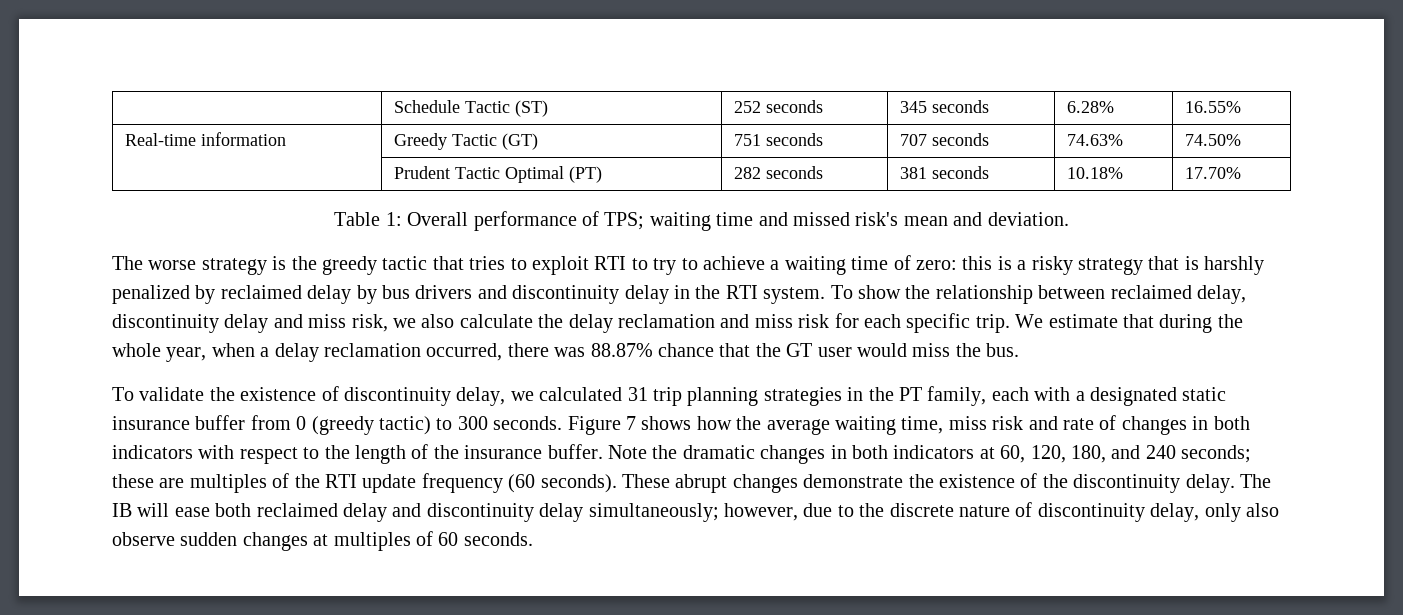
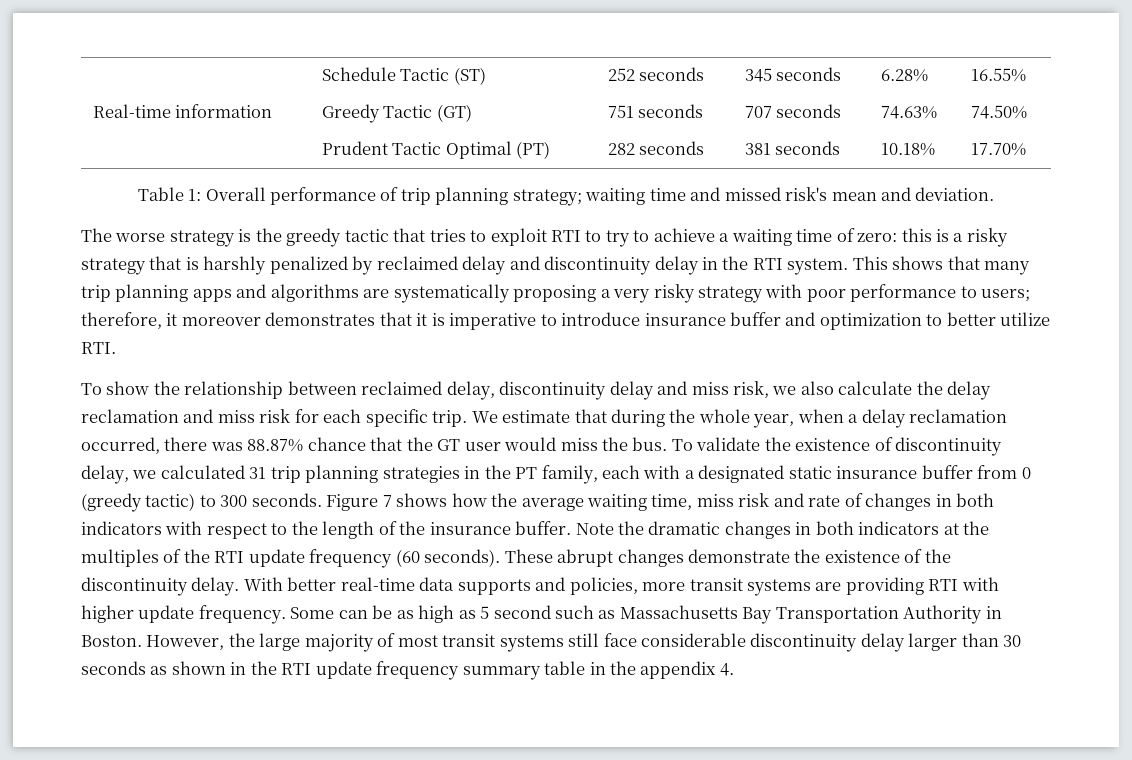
- Table 1: Overall performance of TPS; waiting time and missed risk's mean and deviation.
+ Table 1: Overall performance of trip planning strategy; waiting time and missed risk's mean and deviation.
- The worse strategy is the greedy tactic that tries to exploit RTI to try to achieve a waiting time of zero: this is a risky strategy that is harshly penalized by reclaimed delay by bus drivers and discontinuity delay in the RTI system. To show the relationship between reclaimed delay, discontinuity delay and miss risk, we also calculate the delay reclamation and miss risk for each specific trip.
+ The worse strategy is the greedy tactic that tries to exploit RTI to try to achieve a waiting time of zero: this is a risky strategy that is harshly penalized by reclaimed delay and discontinuity delay in the RTI system. This shows that many trip planning apps and algorithms are systematically proposing a very risky strategy with poor performance to users; therefore, it moreover demonstrates that it is imperative to introduce insurance buffer and optimization to better utilize RTI.
+ To show the relationship between reclaimed delay, discontinuity delay and miss risk, we also calculate the delay reclamation and miss risk for each specific trip.
- We estimate that during the whole year, when a delay reclamation occurred, there was 88.87% chance that the GT user would miss the bus.
- To validate the existence of discontinuity delay, we calculated 31 trip planning strategies in the PT family, each with a designated static insurance buffer from 0 (greedy tactic) to 300 seconds.
+ We estimate that during the whole year, when a delay reclamation occurred, there was 88.87% chance that the GT user would miss the bus. To validate the existence of discontinuity delay, we calculated 31 trip planning strategies in the PT family, each with a designated static insurance buffer from 0 (greedy tactic) to 300 seconds.
- Note the dramatic changes in both indicators at 60, 120, 180, and 240 seconds; these are multiples of the RTI update frequency (60 seconds).
+ Note the dramatic changes in both indicators at the multiples of the RTI update frequency (60 seconds).
- The IB will ease both reclaimed delay and discontinuity delay simultaneously; however, due to the discrete nature of discontinuity delay, only also observe sudden changes at multiples of 60 seconds.
+ With better real-time data supports and policies, more transit systems are providing RTI with higher update frequency. Some can be as high as 5 second such as Massachusetts Bay Transportation Authority in Boston. However, the large majority of most transit systems still face considerable discontinuity delay larger than 30 seconds as shown in the RTI update frequency summary table in the appendix 4.

